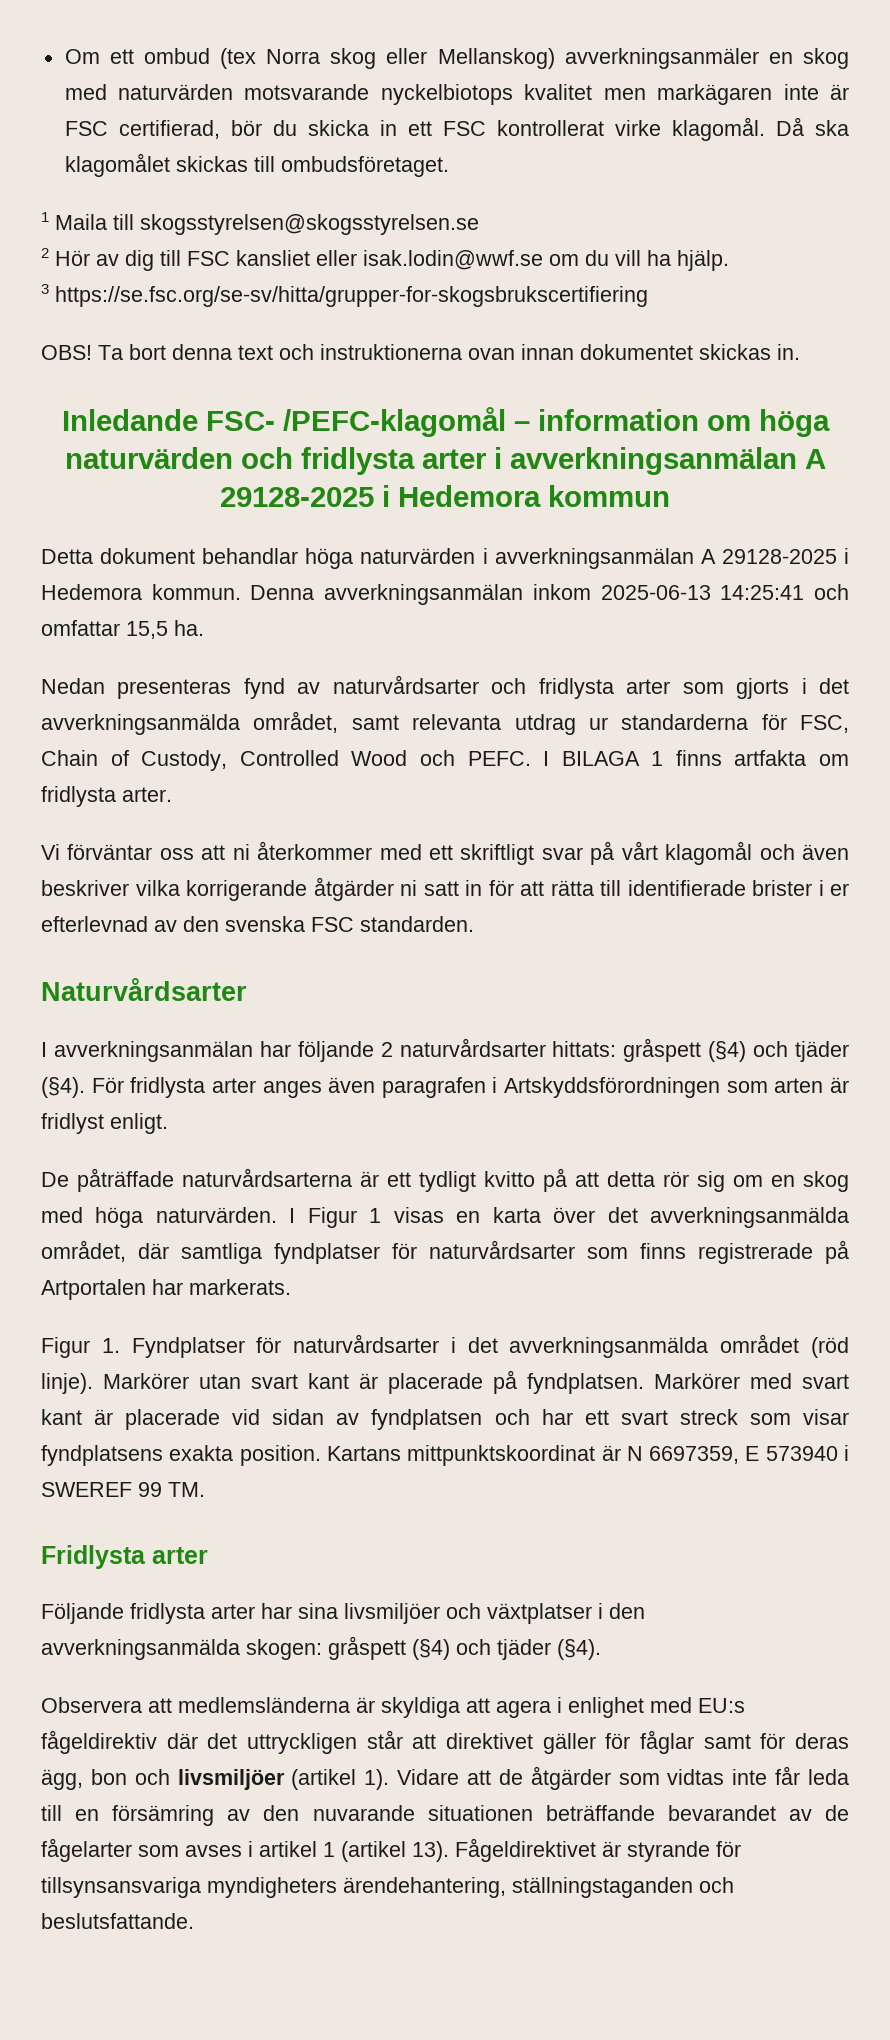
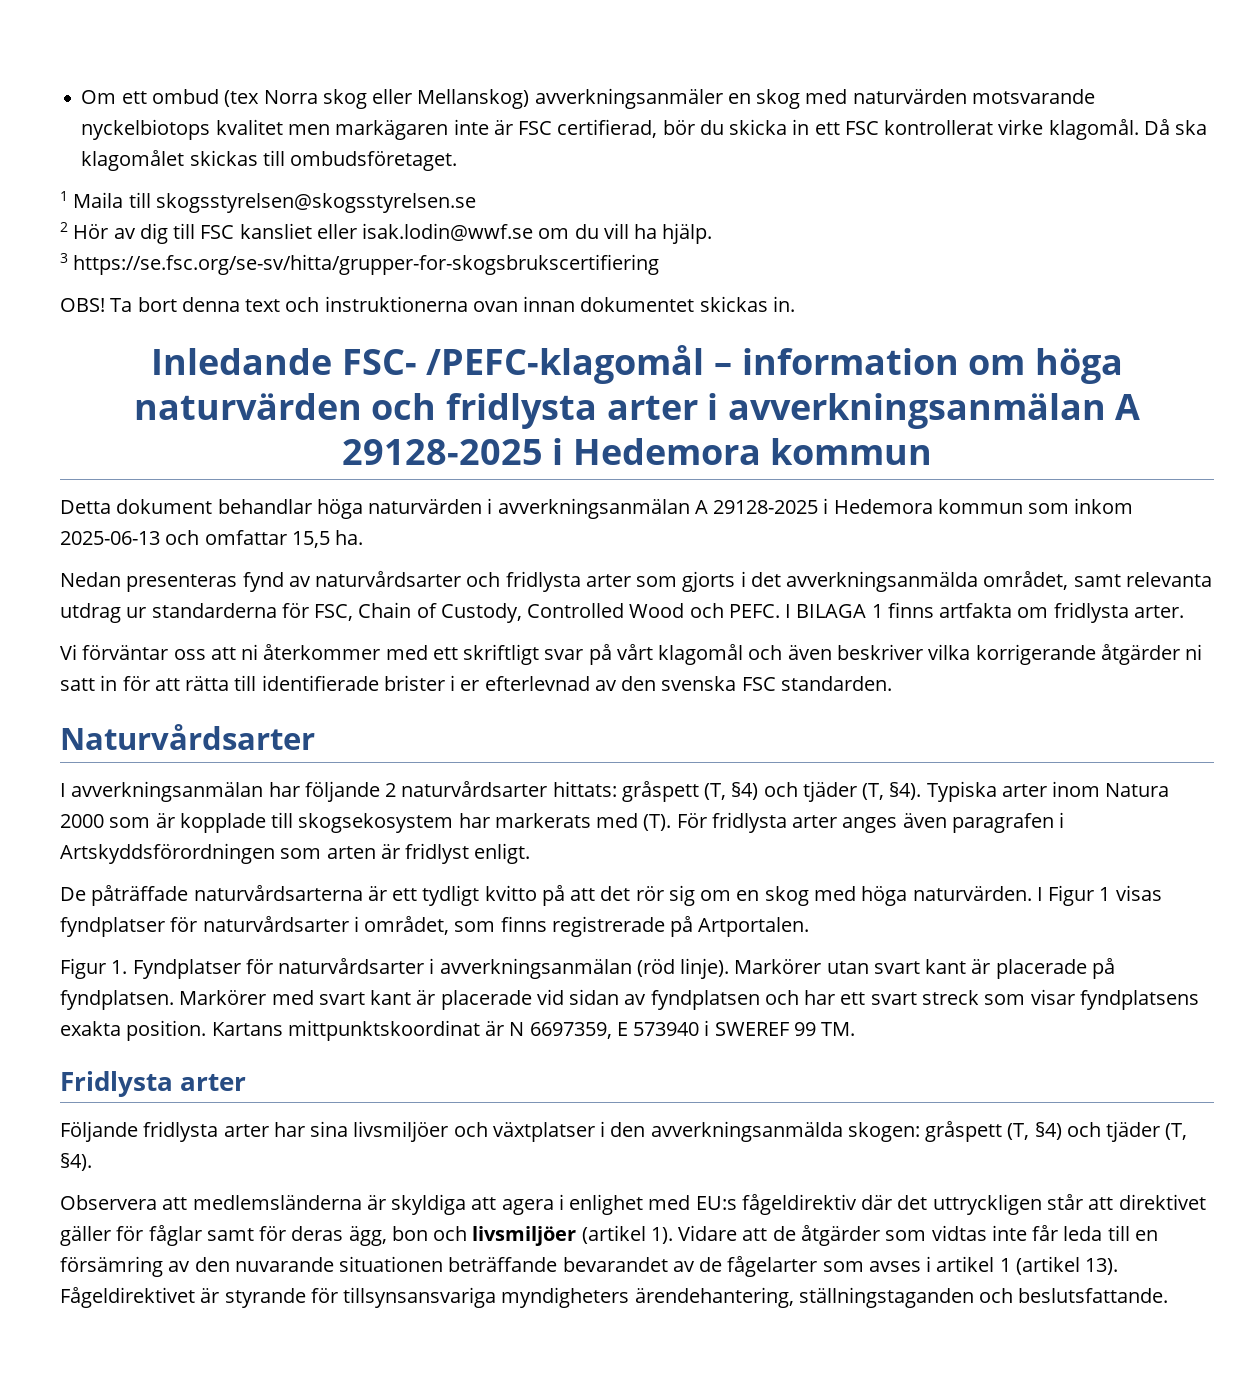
- Detta dokument behandlar höga naturvärden i avverkningsanmälan A 29128-2025 i Hedemora kommun. Denna avverkningsanmälan inkom 2025-06-13 14:25:41 och omfattar 15,5 ha.
+ Detta dokument behandlar höga naturvärden i avverkningsanmälan A 29128-2025 i Hedemora kommun som inkom 2025-06-13 och omfattar 15,5 ha.
- I avverkningsanmälan har följande 2 naturvårdsarter hittats: gråspett (§4) och tjäder (§4). För fridlysta arter anges även paragrafen i Artskyddsförordningen som arten är fridlyst enligt.
+ I avverkningsanmälan har följande 2 naturvårdsarter hittats: gråspett (T, §4) och tjäder (T, §4). Typiska arter inom Natura 2000 som är kopplade till skogsekosystem har markerats med (T). För fridlysta arter anges även paragrafen i Artskyddsförordningen som arten är fridlyst enligt.
- De påträffade naturvårdsarterna är ett tydligt kvitto på att detta rör sig om en skog med höga naturvärden.
+ De påträffade naturvårdsarterna är ett tydligt kvitto på att det rör sig om en skog med höga naturvärden.
- I Figur 1 visas en karta över det avverkningsanmälda området, där samtliga fyndplatser för naturvårdsarter som finns registrerade på Artportalen har markerats.
+ I Figur 1 visas fyndplatser för naturvårdsarter i området, som finns registrerade på Artportalen.
- Figur 1. Fyndplatser för naturvårdsarter i det avverkningsanmälda området (röd linje).
+ Figur 1. Fyndplatser för naturvårdsarter i avverkningsanmälan (röd linje).
- Följande fridlysta arter har sina livsmiljöer och växtplatser i den avverkningsanmälda skogen: gråspett (§4) och tjäder (§4).
+ Följande fridlysta arter har sina livsmiljöer och växtplatser i den avverkningsanmälda skogen: gråspett (T, §4) och tjäder (T, §4).

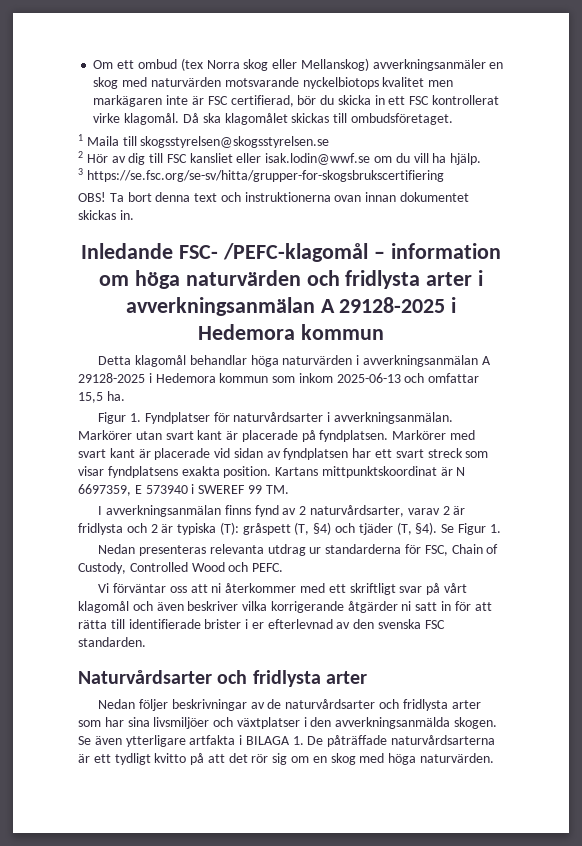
- Detta dokument behandlar höga naturvärden i avverkningsanmälan A 29128-2025 i Hedemora kommun som inkom 2025-06-13 och omfattar 15,5 ha.
+ Detta klagomål behandlar höga naturvärden i avverkningsanmälan A 29128-2025 i Hedemora kommun som inkom 2025-06-13 och omfattar 15,5 ha.
- Nedan presenteras fynd av naturvårdsarter och fridlysta arter som gjorts i det avverkningsanmälda området, samt relevanta utdrag ur standarderna för FSC, Chain of Custody, Controlled Wood och PEFC. I BILAGA 1 finns artfakta om fridlysta arter.
+ Figur 1. Fyndplatser för naturvårdsarter i avverkningsanmälan. Markörer utan svart kant är placerade på fyndplatsen. Markörer med svart kant är placerade vid sidan av fyndplatsen har ett svart streck som visar fyndplatsens exakta position. Kartans mittpunktskoordinat är N 6697359, E 573940 i SWEREF 99 TM.
+ I avverkningsanmälan finns fynd av 2 naturvårdsarter, varav 2 är fridlysta och 2 är typiska (T): gråspett (T, §4) och tjäder (T, §4). Se Figur 1.
+ Nedan presenteras relevanta utdrag ur standarderna för FSC, Chain of Custody, Controlled Wood och PEFC.
- Naturvårdsarter
- I avverkningsanmälan har följande 2 naturvårdsarter hittats: gråspett (T, §4) och tjäder (T, §4). Typiska arter inom Natura 2000 som är kopplade till skogsekosystem har markerats med (T). För fridlysta arter anges även paragrafen i Artskyddsförordningen som arten är fridlyst enligt.
- De påträffade naturvårdsarterna är ett tydligt kvitto på att det rör sig om en skog med höga naturvärden. I Figur 1 visas fyndplatser för naturvårdsarter i området, som finns registrerade på Artportalen.
- Figur 1. Fyndplatser för naturvårdsarter i avverkningsanmälan (röd linje). Markörer utan svart kant är placerade på fyndplatsen. Markörer med svart kant är placerade vid sidan av fyndplatsen och har ett svart streck som visar fyndplatsens exakta position. Kartans mittpunktskoordinat är N 6697359, E 573940 i SWEREF 99 TM.
- Fridlysta arter
- Följande fridlysta arter har sina livsmiljöer och växtplatser i den avverkningsanmälda skogen: gråspett (T, §4) och tjäder (T, §4).
- Observera att medlemsländerna är skyldiga att agera i enlighet med EU:s fågeldirektiv där det uttryckligen står att direktivet gäller för fåglar samt för deras ägg, bon och livsmiljöer (artikel 1). Vidare att de åtgärder som vidtas inte får leda till en försämring av den nuvarande situationen beträffande bevarandet av de fågelarter som avses i artikel 1 (artikel 13). Fågeldirektivet är styrande för tillsynsansvariga myndigheters ärendehantering, ställningstaganden och beslutsfattande.
+ Naturvårdsarter och fridlysta arter
+ Nedan följer beskrivningar av de naturvårdsarter och fridlysta arter som har sina livsmiljöer och växtplatser i den avverkningsanmälda skogen. Se även ytterligare artfakta i BILAGA 1. De påträffade naturvårdsarterna är ett tydligt kvitto på att det rör sig om en skog med höga naturvärden.

